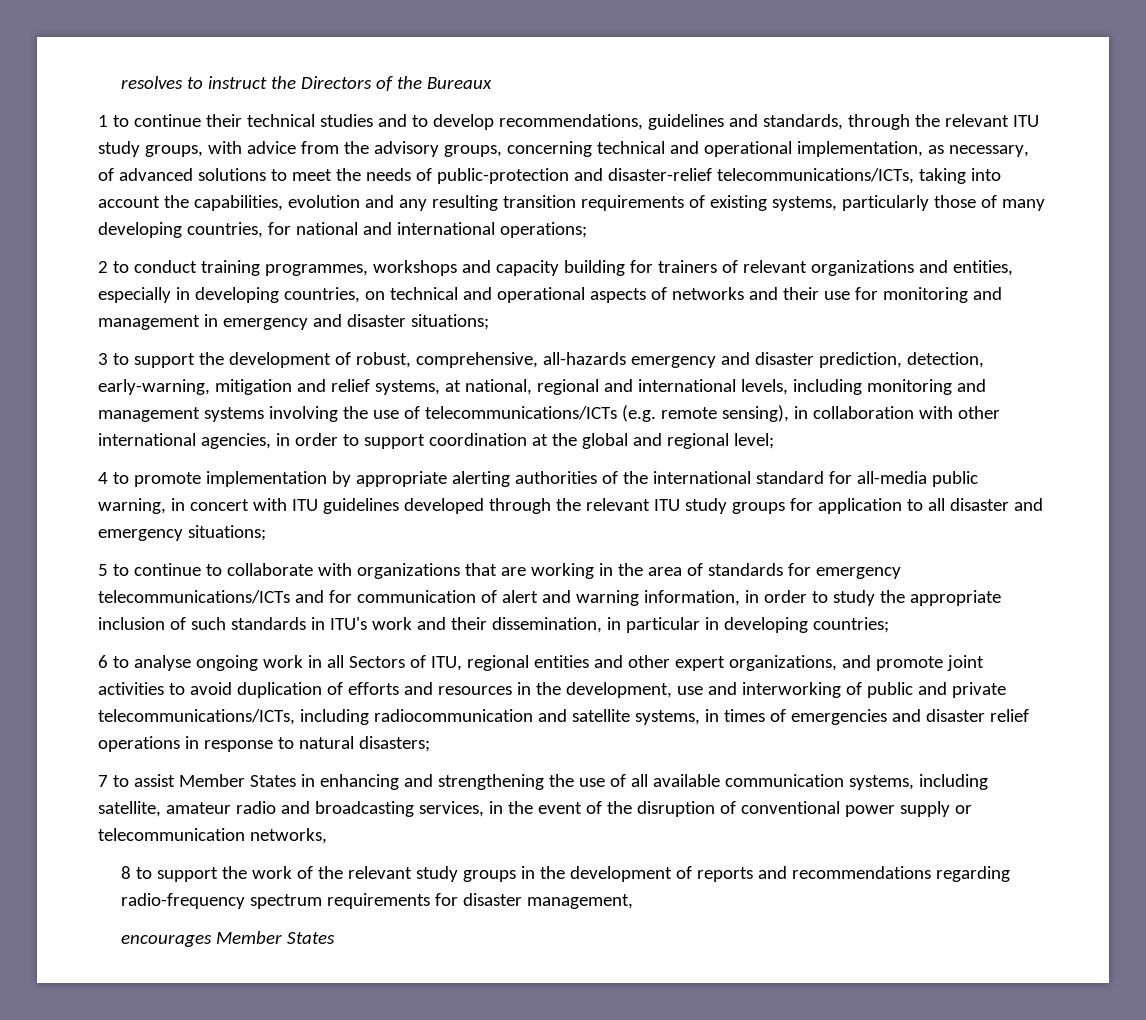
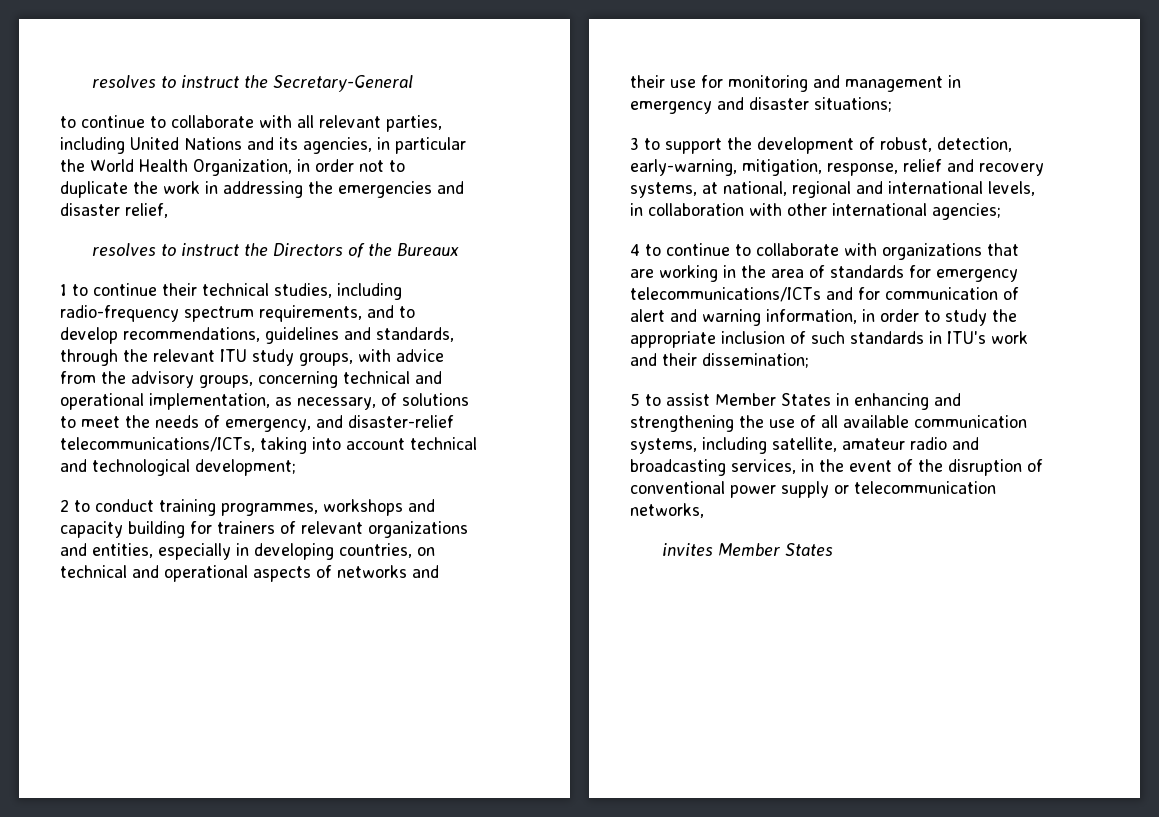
+ resolves to instruct the Secretary-General
+ to continue to collaborate with all relevant parties, including United Nations and its agencies, in particular the World Health Organization, in order not to duplicate the work in addressing the emergencies and disaster relief,
- 1 to continue their technical studies and to develop recommendations, guidelines and standards, through the relevant ITU study groups, with advice from the advisory groups, concerning technical and operational implementation, as necessary, of advanced solutions to meet the needs of public-protection and disaster-relief telecommunications/ICTs, taking into account the capabilities, evolution and any resulting transition requirements of existing systems, particularly those of many developing countries, for national and international operations;
+ 1 to continue their technical studies, including radio-frequency spectrum requirements, and to develop recommendations, guidelines and standards, through the relevant ITU study groups, with advice from the advisory groups, concerning technical and operational implementation, as necessary, of solutions to meet the needs of emergency, and disaster-relief telecommunications/ICTs, taking into account technical and technological development;
- 3 to support the development of robust, comprehensive, all-hazards emergency and disaster prediction, detection, early-warning, mitigation and relief systems, at national, regional and international levels, including monitoring and management systems involving the use of telecommunications/ICTs (e.g. remote sensing), in collaboration with other international agencies, in order to support coordination at the global and regional level;
- 4 to promote implementation by appropriate alerting authorities of the international standard for all-media public warning, in concert with ITU guidelines developed through the relevant ITU study groups for application to all disaster and emergency situations;
- 5 to continue to collaborate with organizations that are working in the area of standards for emergency telecommunications/ICTs and for communication of alert and warning information, in order to study the appropriate inclusion of such standards in ITU's work and their dissemination, in particular in developing countries;
- 6 to analyse ongoing work in all Sectors of ITU, regional entities and other expert organizations, and promote joint activities to avoid duplication of efforts and resources in the development, use and interworking of public and private telecommunications/ICTs, including radiocommunication and satellite systems, in times of emergencies and disaster relief operations in response to natural disasters;
- 7 to assist Member States in enhancing and strengthening the use of all available communication systems, including satellite, amateur radio and broadcasting services, in the event of the disruption of conventional power supply or telecommunication networks,
+ 3 to support the development of robust, detection, early-warning, mitigation, response, relief and recovery systems, at national, regional and international levels, in collaboration with other international agencies;
+ 4 to continue to collaborate with organizations that are working in the area of standards for emergency telecommunications/ICTs and for communication of alert and warning information, in order to study the appropriate inclusion of such standards in ITU's work and their dissemination;
+ 5 to assist Member States in enhancing and strengthening the use of all available communication systems, including satellite, amateur radio and broadcasting services, in the event of the disruption of conventional power supply or telecommunication networks,
- 8 to support the work of the relevant study groups in the development of reports and recommendations regarding radio-frequency spectrum requirements for disaster management,
- encourages Member States
+ invites Member States

